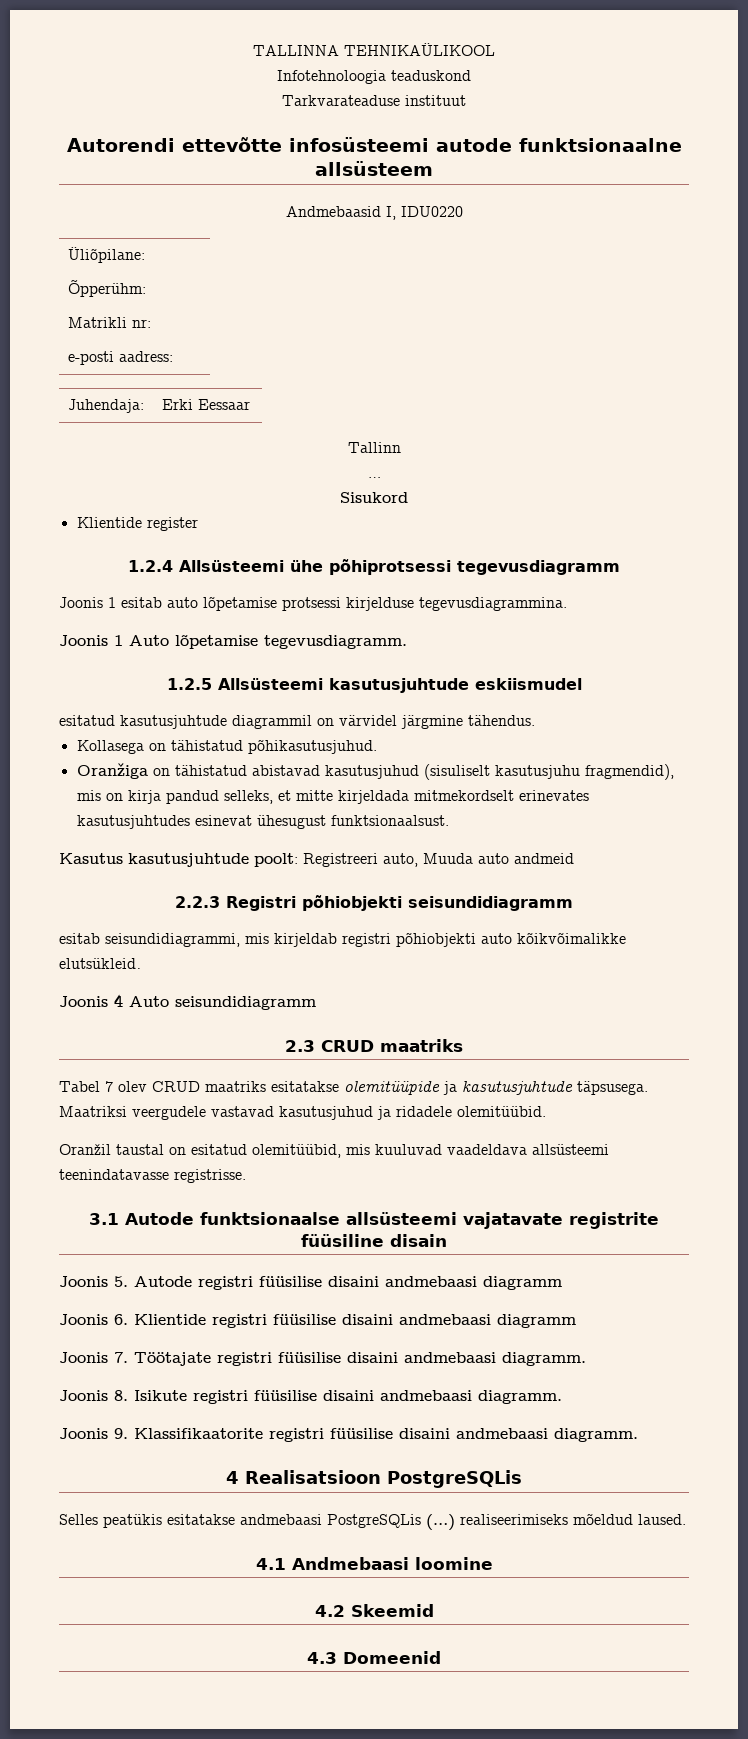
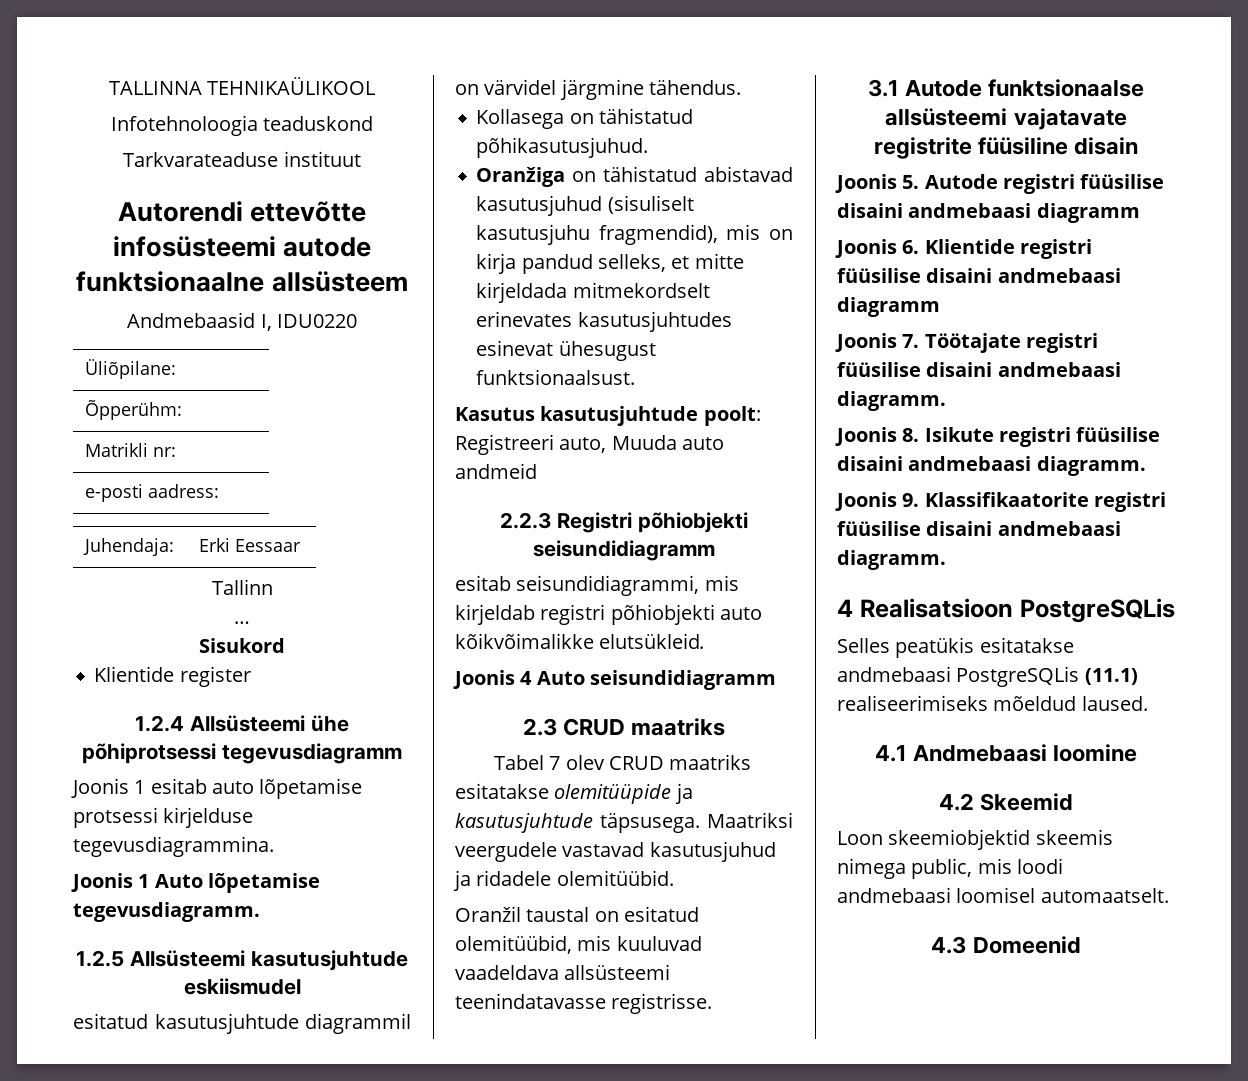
- Selles peatükis esitatakse andmebaasi PostgreSQLis (…) realiseerimiseks mõeldud laused.
+ Selles peatükis esitatakse andmebaasi PostgreSQLis (11.1) realiseerimiseks mõeldud laused.
+ Loon skeemiobjektid skeemis nimega public, mis loodi andmebaasi loomisel automaatselt.

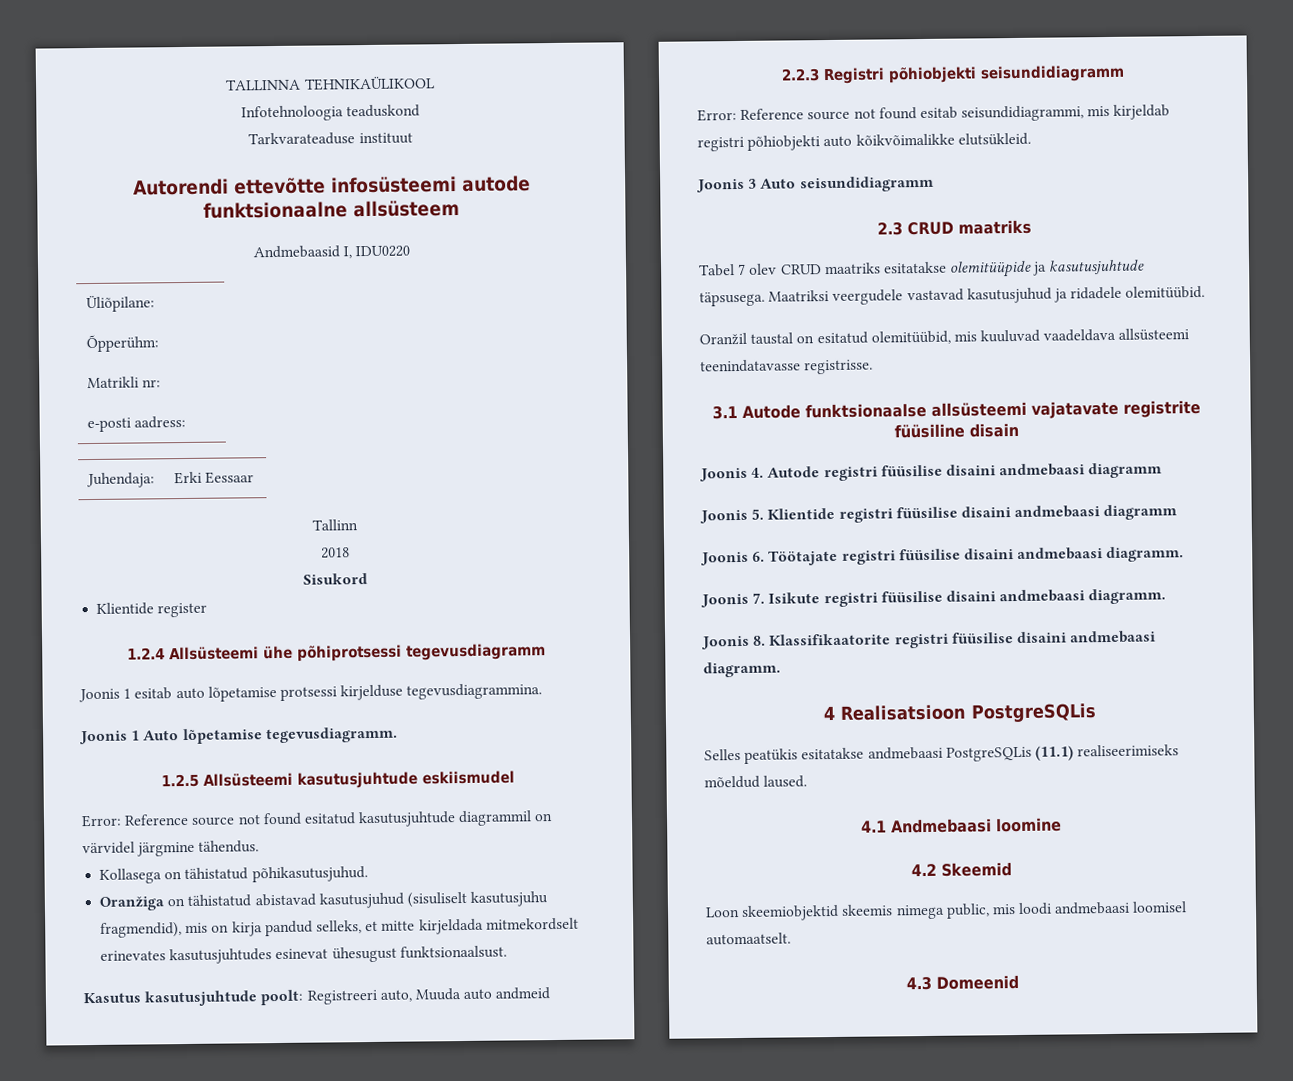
- …
+ 2018
- esitatud kasutusjuhtude diagrammil on värvidel järgmine tähendus.
+ Error: Reference source not found esitatud kasutusjuhtude diagrammil on värvidel järgmine tähendus.
- esitab seisundidiagrammi, mis kirjeldab registri põhiobjekti auto kõikvõimalikke elutsükleid.
+ Error: Reference source not found esitab seisundidiagrammi, mis kirjeldab registri põhiobjekti auto kõikvõimalikke elutsükleid.
- Joonis 4 Auto seisundidiagramm
+ Joonis 3 Auto seisundidiagramm
- Joonis 5. Autode registri füüsilise disaini andmebaasi diagramm
+ Joonis 4. Autode registri füüsilise disaini andmebaasi diagramm
- Joonis 6. Klientide registri füüsilise disaini andmebaasi diagramm
+ Joonis 5. Klientide registri füüsilise disaini andmebaasi diagramm
- Joonis 7. Töötajate registri füüsilise disaini andmebaasi diagramm.
+ Joonis 6. Töötajate registri füüsilise disaini andmebaasi diagramm.
- Joonis 8. Isikute registri füüsilise disaini andmebaasi diagramm.
+ Joonis 7. Isikute registri füüsilise disaini andmebaasi diagramm.
- Joonis 9. Klassifikaatorite registri füüsilise disaini andmebaasi diagramm.
+ Joonis 8. Klassifikaatorite registri füüsilise disaini andmebaasi diagramm.

